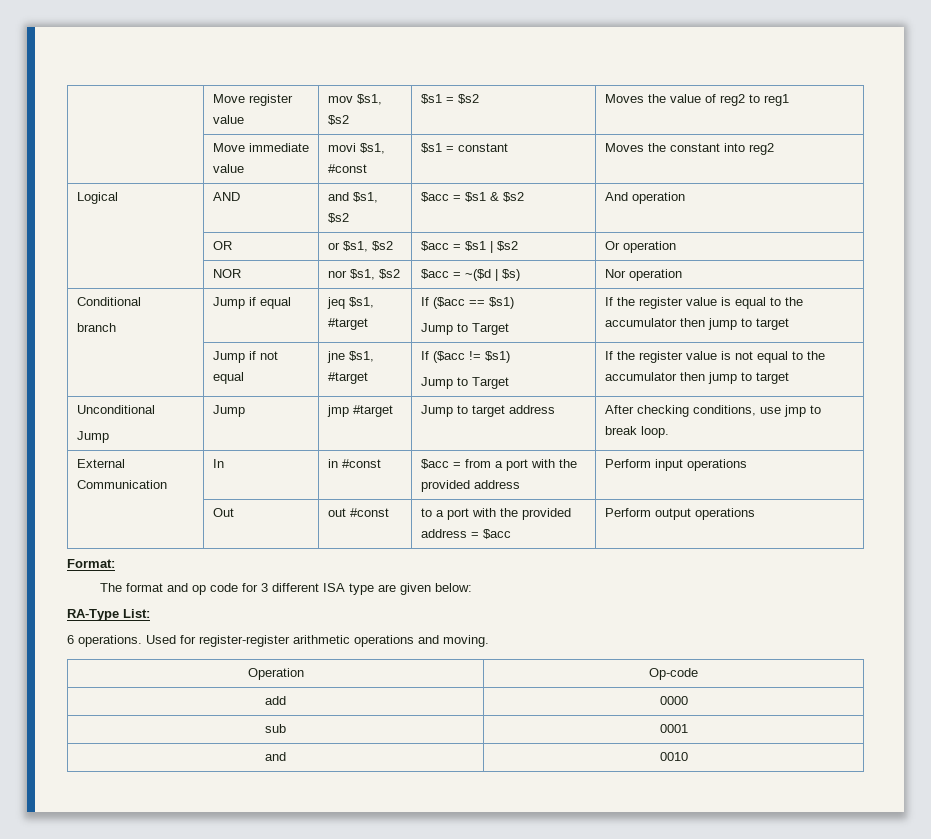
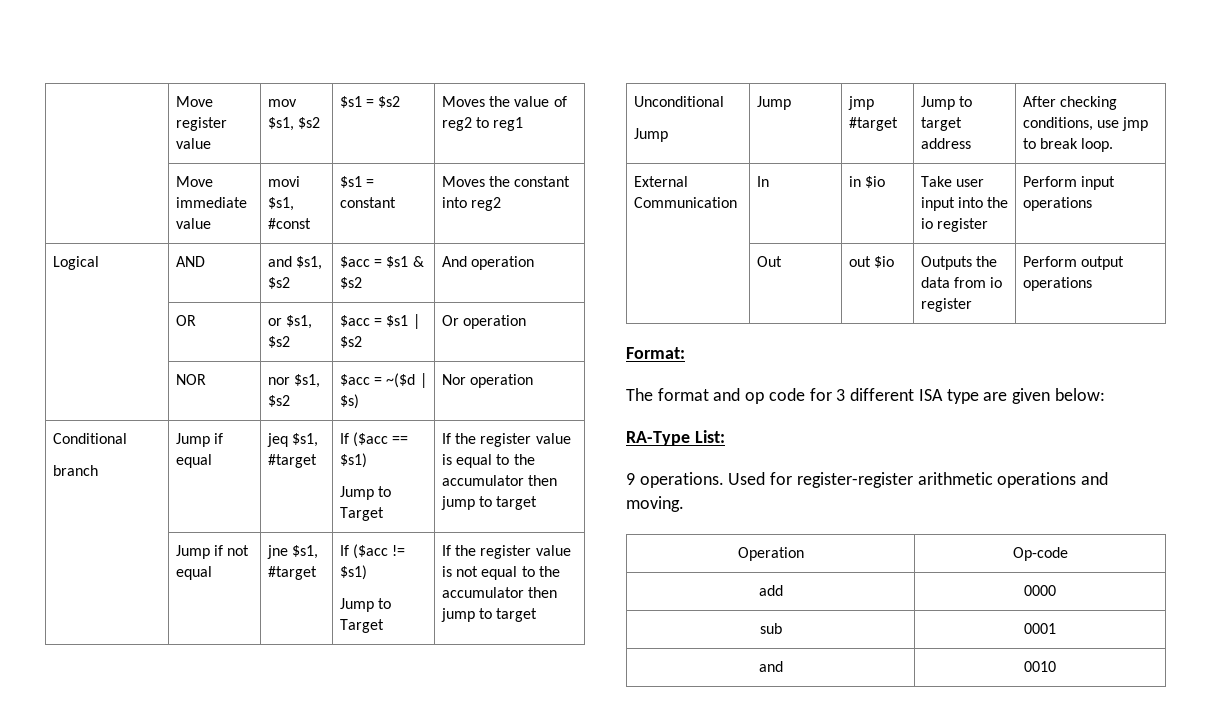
- External Communication | In | in #const | $acc = from a port with the provided address | Perform input operations
+ External Communication | In | in $io | Take user input into the io register | Perform input operations
- | Out | out #const | to a port with the provided address = $acc | Perform output operations
+ | Out | out $io | Outputs the data from io register | Perform output operations
- 6 operations.
+ 9 operations.

